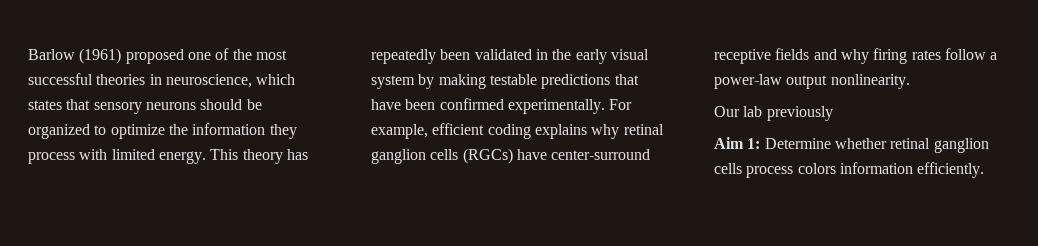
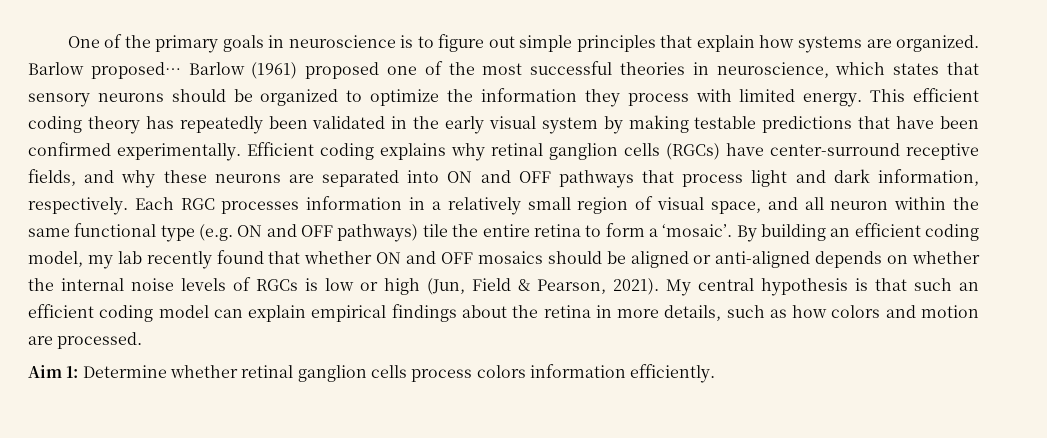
+ One of the primary goals in neuroscience is to figure out simple principles that explain how systems are organized. Barlow proposed…
- This theory has repeatedly been validated in the early visual system by making testable predictions that have been confirmed experimentally.
+ This efficient coding theory has repeatedly been validated in the early visual system by making testable predictions that have been confirmed experimentally.
- For example, efficient coding explains why retinal ganglion cells (RGCs) have center-surround receptive fields and why firing rates follow a power-law output nonlinearity.
- Our lab previously
+ Efficient coding explains why retinal ganglion cells (RGCs) have center-surround receptive fields, and why these neurons are separated into ON and OFF pathways that process light and dark information, respectively. Each RGC processes information in a relatively small region of visual space, and all neuron within the same functional type (e.g. ON and OFF pathways) tile the entire retina to form a ‘mosaic’. By building an efficient coding model, my lab recently found that whether ON and OFF mosaics should be aligned or anti-aligned depends on whether the internal noise levels of RGCs is low or high (Jun, Field & Pearson, 2021). My central hypothesis is that such an efficient coding model can explain empirical findings about the retina in more details, such as how colors and motion are processed.

